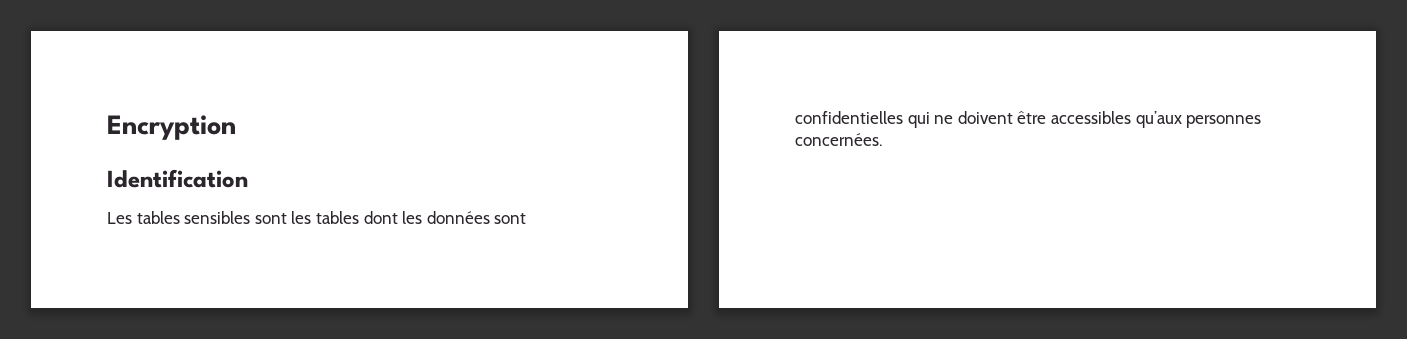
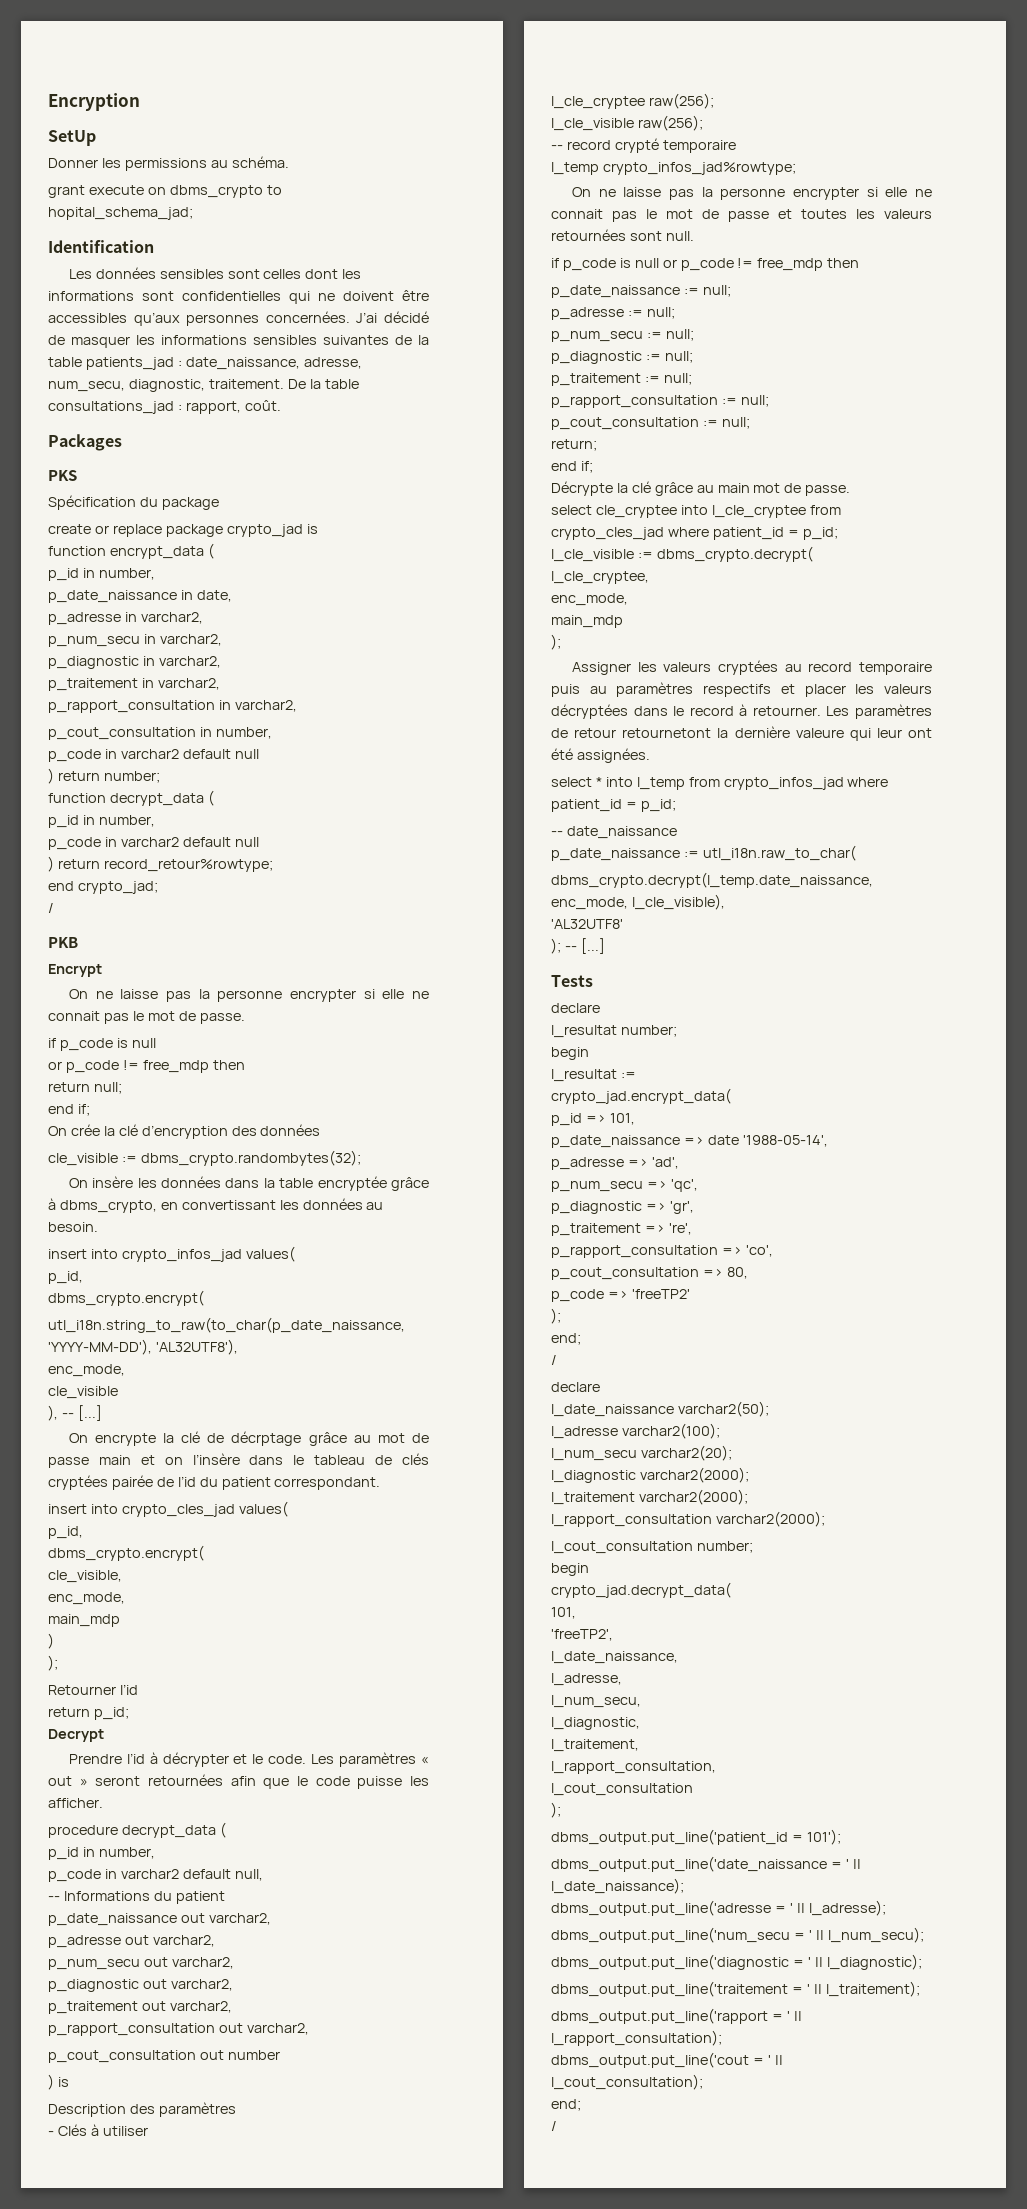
+ SetUp
+ Donner les permissions au schéma.
+ grant execute on dbms_crypto to hopital_schema_jad;
- Les tables sensibles sont les tables dont les données sont confidentielles qui ne doivent être accessibles qu’aux personnes concernées.
+ Les données sensibles sont celles dont les informations sont confidentielles qui ne doivent être accessibles qu’aux personnes concernées.
+ J’ai décidé de masquer les informations sensibles suivantes de la table patients_jad : date_naissance, adresse, num_secu, diagnostic, traitement. De la table consultations_jad : rapport, coût.
+ Packages
+ PKS
+ Spécification du package
+ create or replace package crypto_jad is
+ function encrypt_data (
+ p_id in number,
+ p_date_naissance in date,
+ p_adresse in varchar2,
+ p_num_secu in varchar2,
+ p_diagnostic in varchar2,
+ p_traitement in varchar2,
+ p_rapport_consultation in varchar2,
+ p_cout_consultation in number,
+ p_code in varchar2 default null
+ ) return number;
+ function decrypt_data (
+ p_id in number,
+ p_code in varchar2 default null
+ ) return record_retour%rowtype;
+ end crypto_jad;
+ /
+ PKB
+ Encrypt
+ On ne laisse pas la personne encrypter si elle ne connait pas le mot de passe.
+ if p_code is null
+ or p_code != free_mdp then
+ return null;
+ end if;
+ On crée la clé d’encryption des données
+ cle_visible := dbms_crypto.randombytes(32);
+ On insère les données dans la table encryptée grâce à dbms_crypto, en convertissant les données au besoin.
+ insert into crypto_infos_jad values(
+ p_id,
+ dbms_crypto.encrypt(
+ utl_i18n.string_to_raw(to_char(p_date_naissance, 'YYYY-MM-DD'), 'AL32UTF8'),
+ enc_mode,
+ cle_visible
+ ), -- [...]
+ On encrypte la clé de décrptage grâce au mot de passe main et on l’insère dans le tableau de clés cryptées pairée de l’id du patient correspondant.
+ insert into crypto_cles_jad values(
+ p_id,
+ dbms_crypto.encrypt(
+ cle_visible,
+ enc_mode,
+ main_mdp
+ )
+ );
+ Retourner l’id
+ return p_id;
+ Decrypt
+ Prendre l’id à décrypter et le code. Les paramètres « out » seront retournées afin que le code puisse les afficher.
+ procedure decrypt_data (
+ p_id in number,
+ p_code in varchar2 default null,
+ -- Informations du patient
+ p_date_naissance out varchar2,
+ p_adresse out varchar2,
+ p_num_secu out varchar2,
+ p_diagnostic out varchar2,
+ p_traitement out varchar2,
+ p_rapport_consultation out varchar2,
+ p_cout_consultation out number
+ ) is
+ Description des paramètres
+ - Clés à utiliser
+ l_cle_cryptee raw(256);
+ l_cle_visible raw(256);
+ -- record crypté temporaire
+ l_temp crypto_infos_jad%rowtype;
+ On ne laisse pas la personne encrypter si elle ne connait pas le mot de passe et toutes les valeurs retournées sont null.
+ if p_code is null or p_code != free_mdp then
+ p_date_naissance := null;
+ p_adresse := null;
+ p_num_secu := null;
+ p_diagnostic := null;
+ p_traitement := null;
+ p_rapport_consultation := null;
+ p_cout_consultation := null;
+ return;
+ end if;
+ Décrypte la clé grâce au main mot de passe.
+ select cle_cryptee into l_cle_cryptee from crypto_cles_jad where patient_id = p_id;
+ l_cle_visible := dbms_crypto.decrypt(
+ l_cle_cryptee,
+ enc_mode,
+ main_mdp
+ );
+ Assigner les valeurs cryptées au record temporaire puis au paramètres respectifs et placer les valeurs décryptées dans le record à retourner. Les paramètres de retour retournetont la dernière valeure qui leur ont été assignées.
+ select * into l_temp from crypto_infos_jad where patient_id = p_id;
+ -- date_naissance
+ p_date_naissance := utl_i18n.raw_to_char(
+ dbms_crypto.decrypt(l_temp.date_naissance, enc_mode, l_cle_visible),
+ 'AL32UTF8'
+ ); -- [...]
+ Tests
+ declare
+ l_resultat number;
+ begin
+ l_resultat :=
+ crypto_jad.encrypt_data(
+ p_id => 101,
+ p_date_naissance => date '1988-05-14',
+ p_adresse => 'ad',
+ p_num_secu => 'qc',
+ p_diagnostic => 'gr',
+ p_traitement => 're',
+ p_rapport_consultation => 'co',
+ p_cout_consultation => 80,
+ p_code => 'freeTP2'
+ );
+ end;
+ /
+ declare
+ l_date_naissance varchar2(50);
+ l_adresse varchar2(100);
+ l_num_secu varchar2(20);
+ l_diagnostic varchar2(2000);
+ l_traitement varchar2(2000);
+ l_rapport_consultation varchar2(2000);
+ l_cout_consultation number;
+ begin
+ crypto_jad.decrypt_data(
+ 101,
+ 'freeTP2',
+ l_date_naissance,
+ l_adresse,
+ l_num_secu,
+ l_diagnostic,
+ l_traitement,
+ l_rapport_consultation,
+ l_cout_consultation
+ );
+ dbms_output.put_line('patient_id = 101');
+ dbms_output.put_line('date_naissance = ' || l_date_naissance);
+ dbms_output.put_line('adresse = ' || l_adresse);
+ dbms_output.put_line('num_secu = ' || l_num_secu);
+ dbms_output.put_line('diagnostic = ' || l_diagnostic);
+ dbms_output.put_line('traitement = ' || l_traitement);
+ dbms_output.put_line('rapport = ' || l_rapport_consultation);
+ dbms_output.put_line('cout = ' || l_cout_consultation);
+ end;
+ /

